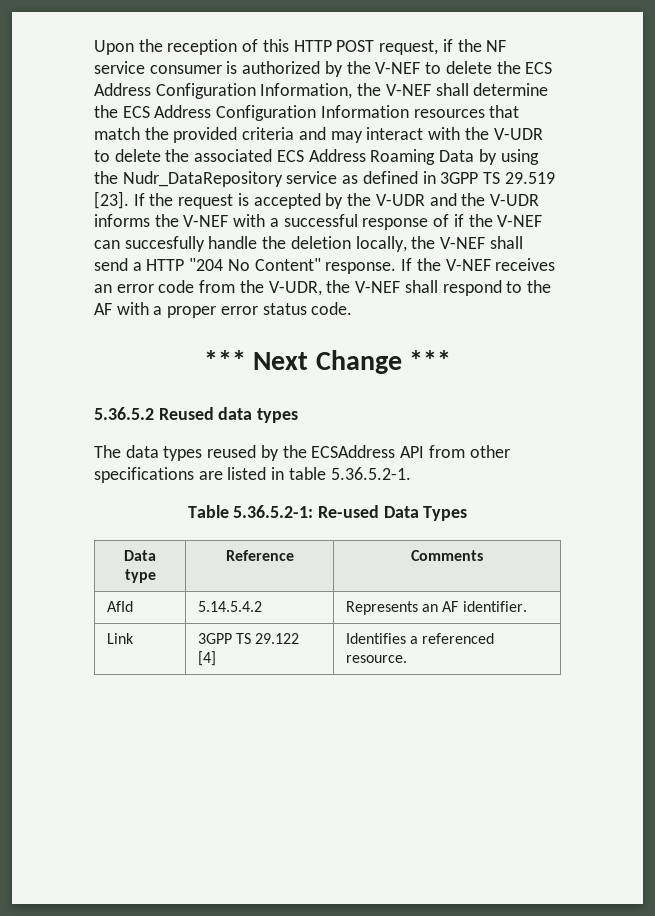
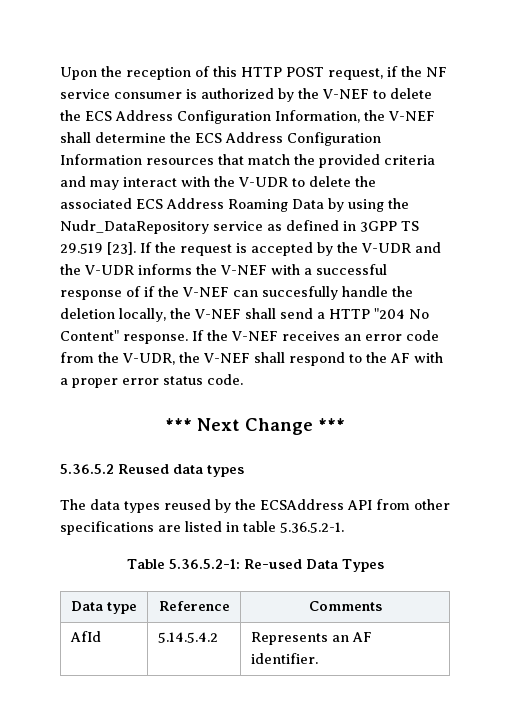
- Link | 3GPP TS 29.122 [4] | Identifies a referenced resource.

